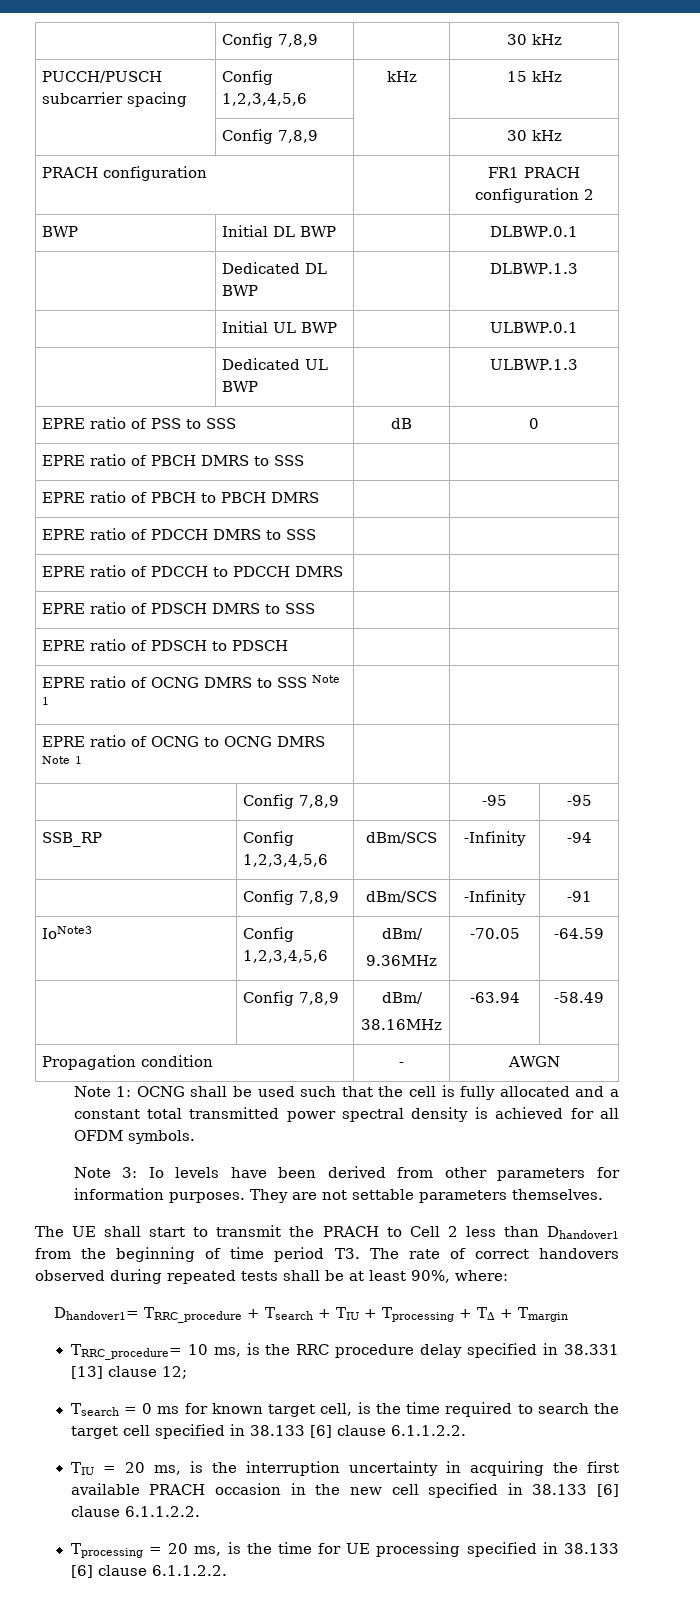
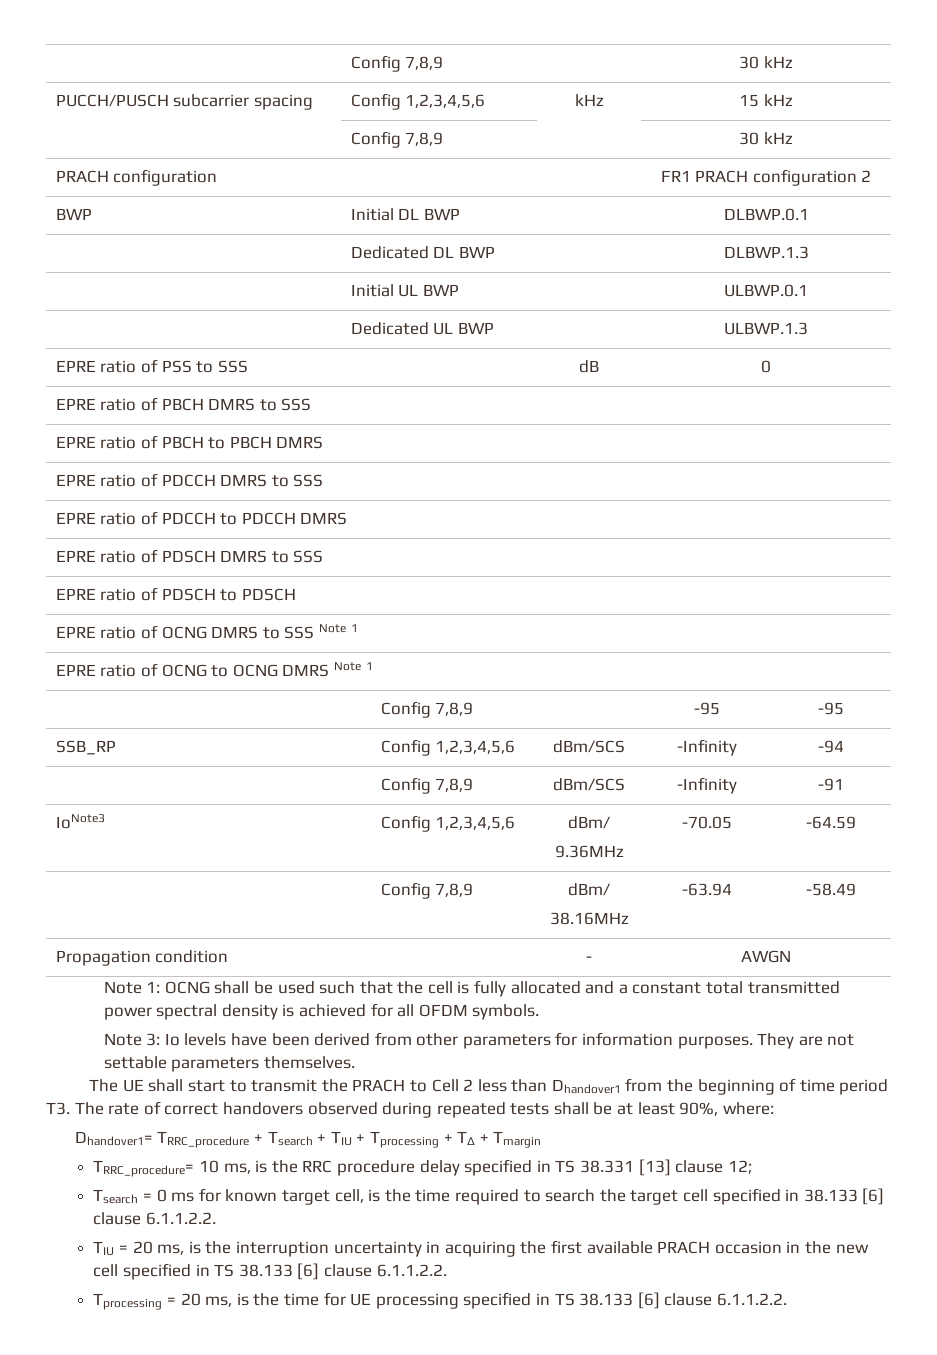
- TRRC_procedure= 10 ms, is the RRC procedure delay specified in 38.331 [13] clause 12;
+ TRRC_procedure= 10 ms, is the RRC procedure delay specified in TS 38.331 [13] clause 12;
- TIU = 20 ms, is the interruption uncertainty in acquiring the first available PRACH occasion in the new cell specified in 38.133 [6] clause 6.1.1.2.2.
+ TIU = 20 ms, is the interruption uncertainty in acquiring the first available PRACH occasion in the new cell specified in TS 38.133 [6] clause 6.1.1.2.2.
- Tprocessing = 20 ms, is the time for UE processing specified in 38.133 [6] clause 6.1.1.2.2.
+ Tprocessing = 20 ms, is the time for UE processing specified in TS 38.133 [6] clause 6.1.1.2.2.

